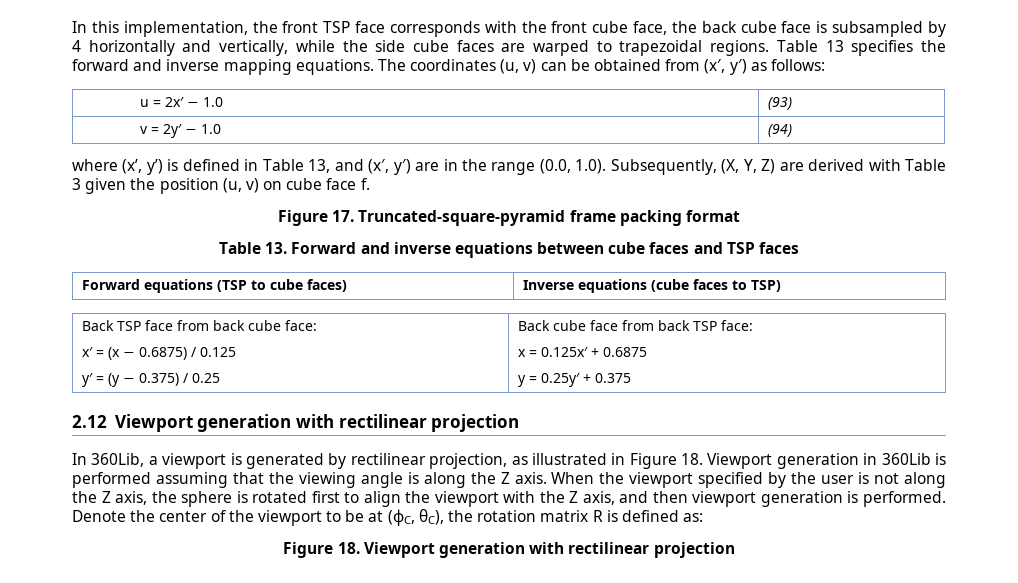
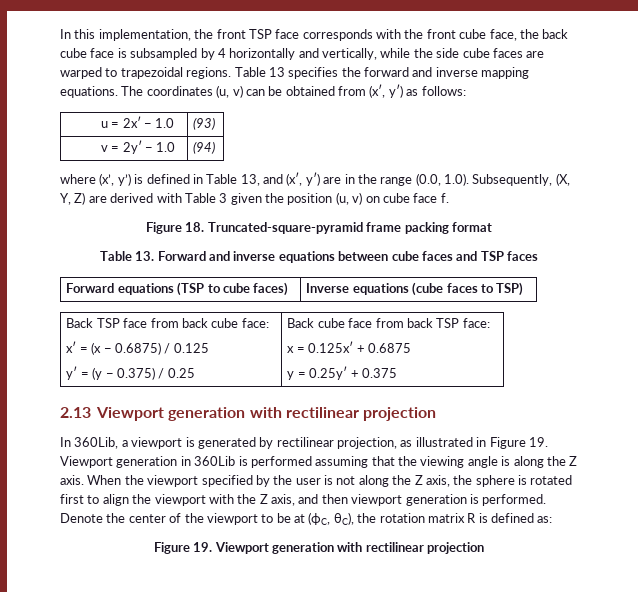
- Figure 17. Truncated-square-pyramid frame packing format
+ Figure 18. Truncated-square-pyramid frame packing format
- 2.12 Viewport generation with rectilinear projection
+ 2.13 Viewport generation with rectilinear projection
- In 360Lib, a viewport is generated by rectilinear projection, as illustrated in Figure 18. Viewport generation in 360Lib is performed assuming that the viewing angle is along the Z axis.
+ In 360Lib, a viewport is generated by rectilinear projection, as illustrated in Figure 19. Viewport generation in 360Lib is performed assuming that the viewing angle is along the Z axis.
- Figure 18. Viewport generation with rectilinear projection
+ Figure 19. Viewport generation with rectilinear projection

